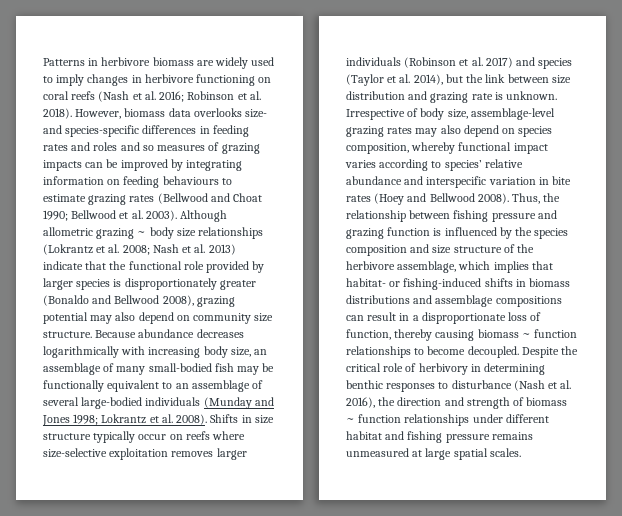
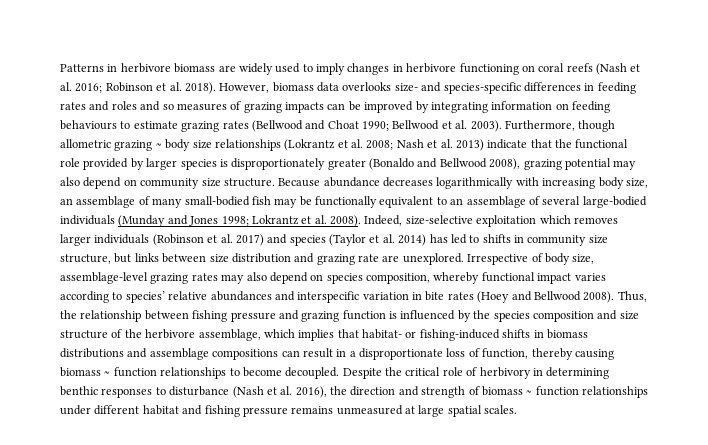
- Although allometric grazing ~ body size relationships (Lokrantz et al. 2008; Nash et al. 2013) indicate that the functional role provided by larger species is disproportionately greater (Bonaldo and Bellwood 2008), grazing potential may also depend on community size structure.
+ Furthermore, though allometric grazing ~ body size relationships (Lokrantz et al. 2008; Nash et al. 2013) indicate that the functional role provided by larger species is disproportionately greater (Bonaldo and Bellwood 2008), grazing potential may also depend on community size structure.
- Shifts in size structure typically occur on reefs where size-selective exploitation removes larger individuals (Robinson et al. 2017) and species (Taylor et al. 2014), but the link between size distribution and grazing rate is unknown.
+ Indeed, size-selective exploitation which removes larger individuals (Robinson et al. 2017) and species (Taylor et al. 2014) has led to shifts in community size structure, but links between size distribution and grazing rate are unexplored.
- Irrespective of body size, assemblage-level grazing rates may also depend on species composition, whereby functional impact varies according to species’ relative abundance and interspecific variation in bite rates (Hoey and Bellwood 2008).
+ Irrespective of body size, assemblage-level grazing rates may also depend on species composition, whereby functional impact varies according to species’ relative abundances and interspecific variation in bite rates (Hoey and Bellwood 2008).

